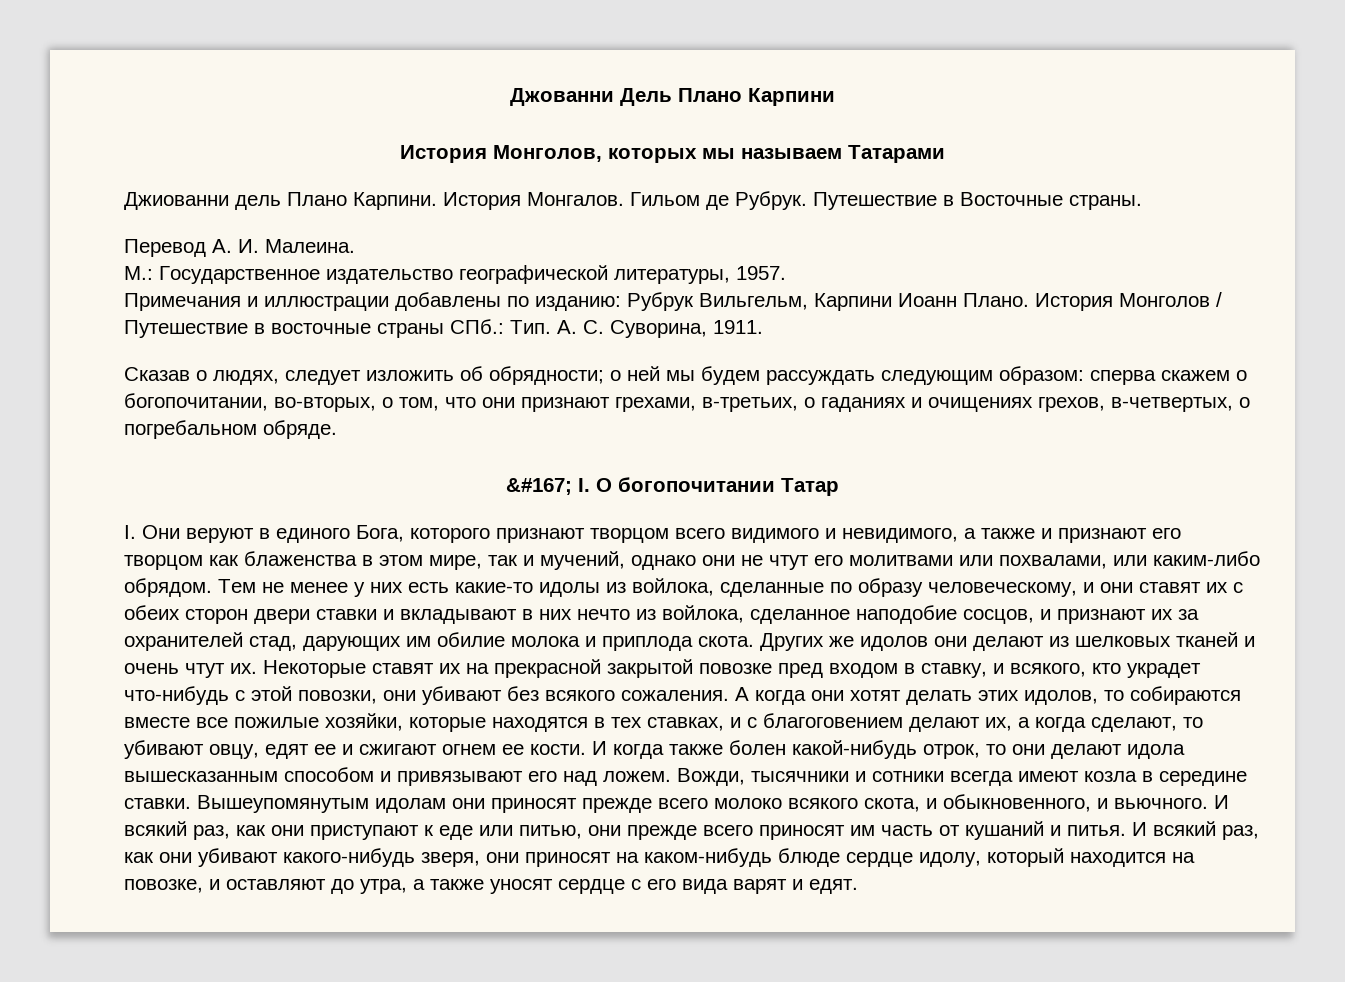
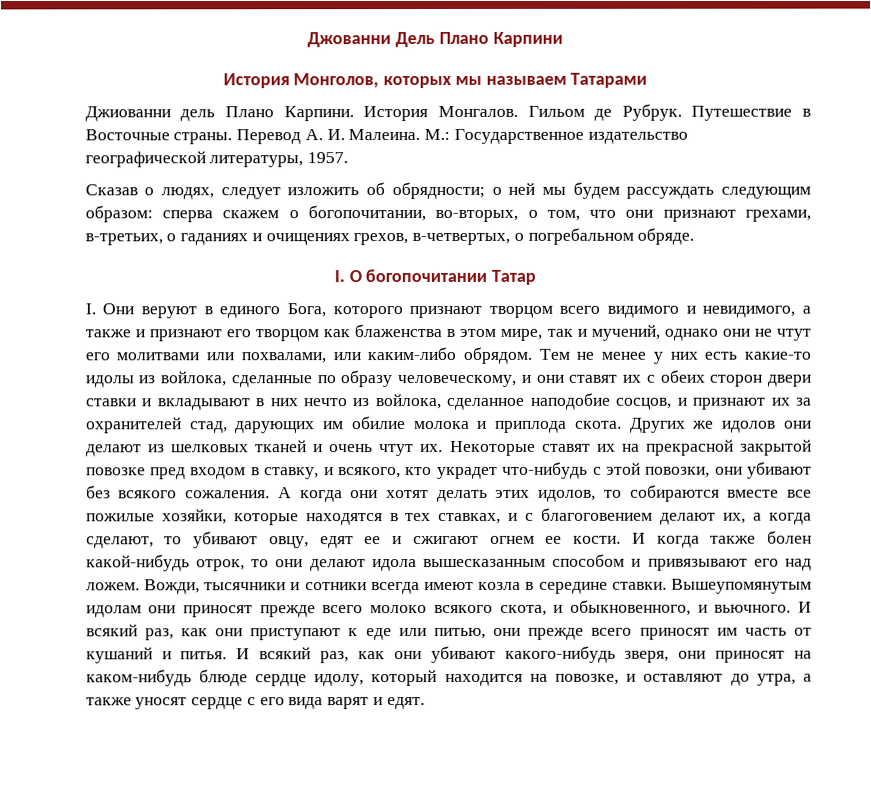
- Путешествие в Восточные страны.
- Перевод А. И. Малеина.
- М.: Государственное издательство географической литературы, 1957.
+ Путешествие в Восточные страны. Перевод А. И. Малеина. М.: Государственное издательство географической литературы, 1957.
- Примечания и иллюстрации добавлены по изданию: Рубрук Вильгельм, Карпини Иоанн Плано. История Монголов / Путешествие в восточные страны СПб.: Тип. А. С. Суворина, 1911.
- &#167; I. О богопочитании Татар
+ I. О богопочитании Татар

